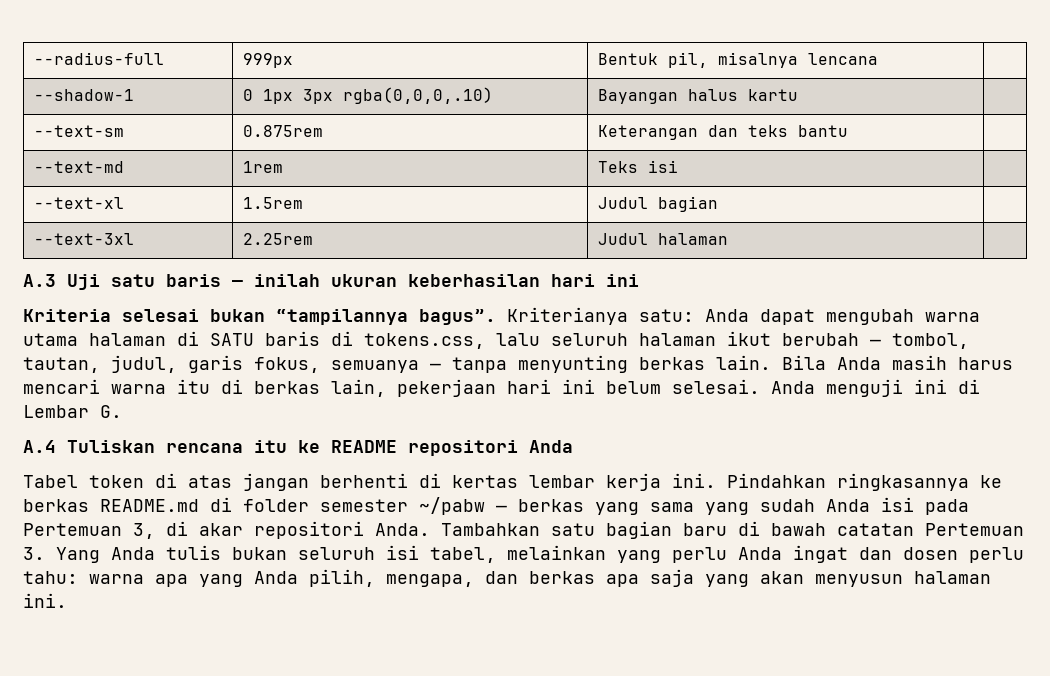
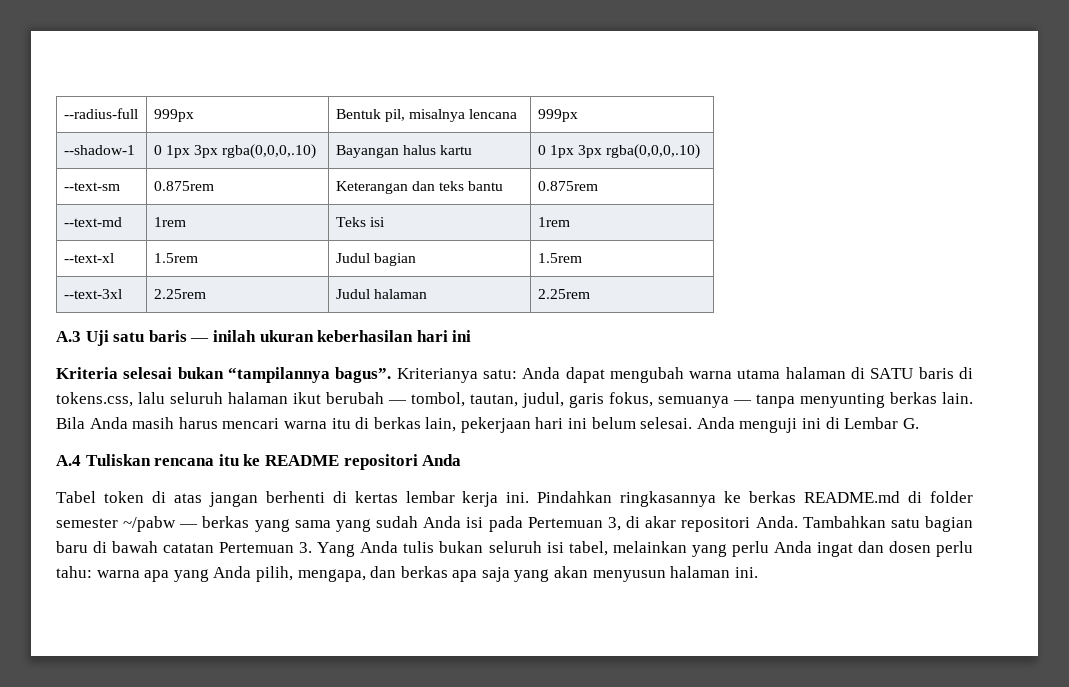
- --radius-full | 999px | Bentuk pil, misalnya lencana |
+ --radius-full | 999px | Bentuk pil, misalnya lencana | 999px
- --shadow-1 | 0 1px 3px rgba(0,0,0,.10) | Bayangan halus kartu |
+ --shadow-1 | 0 1px 3px rgba(0,0,0,.10) | Bayangan halus kartu | 0 1px 3px rgba(0,0,0,.10)
- --text-sm | 0.875rem | Keterangan dan teks bantu |
+ --text-sm | 0.875rem | Keterangan dan teks bantu | 0.875rem
- --text-md | 1rem | Teks isi |
+ --text-md | 1rem | Teks isi | 1rem
- --text-xl | 1.5rem | Judul bagian |
+ --text-xl | 1.5rem | Judul bagian | 1.5rem
- --text-3xl | 2.25rem | Judul halaman |
+ --text-3xl | 2.25rem | Judul halaman | 2.25rem

